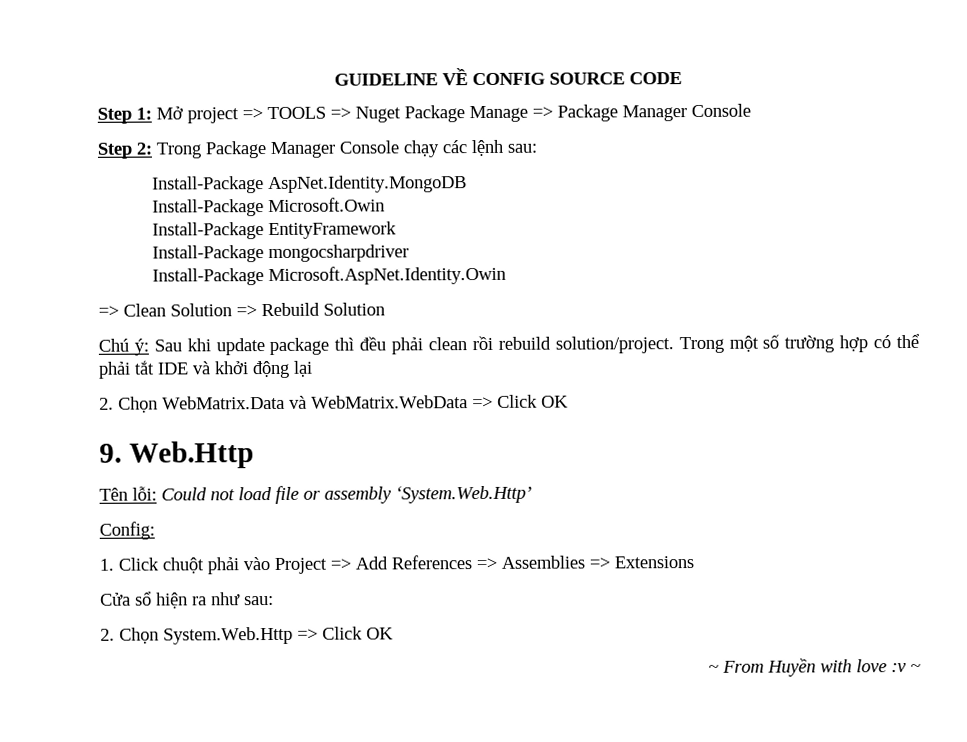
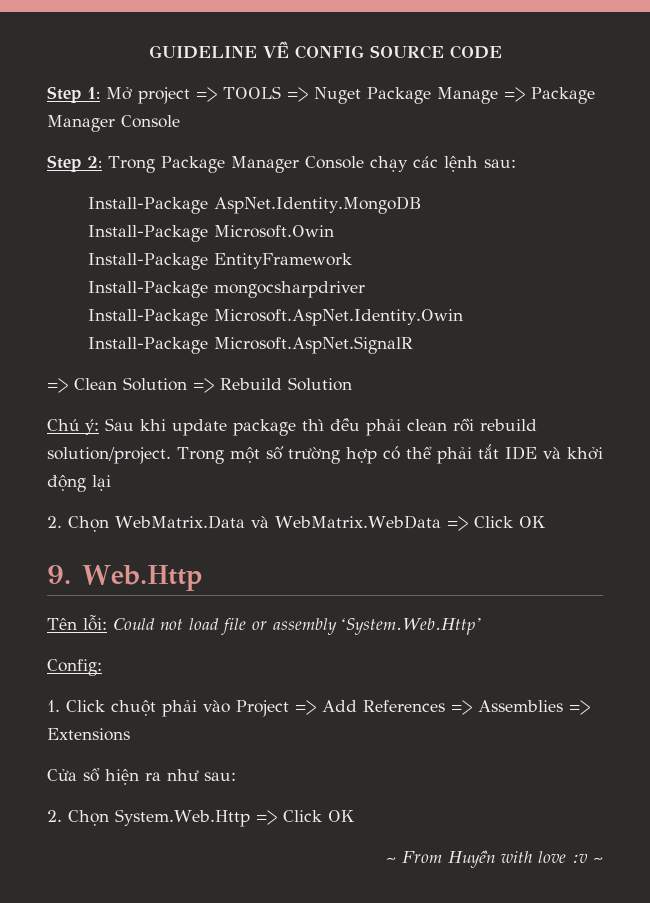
+ Install-Package Microsoft.AspNet.SignalR

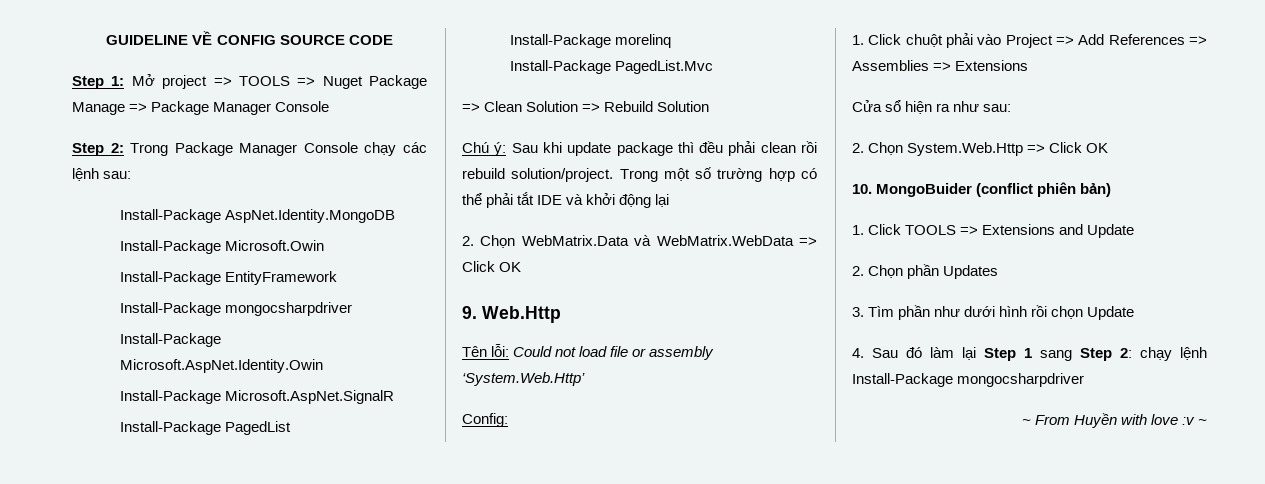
+ Install-Package PagedList
+ Install-Package morelinq
+ Install-Package PagedList.Mvc
+ 10. MongoBuider (conflict phiên bản)
+ 1. Click TOOLS => Extensions and Update
+ 2. Chọn phần Updates
+ 3. Tìm phần như dưới hình rồi chọn Update
+ 4. Sau đó làm lại Step 1 sang Step 2: chạy lệnh Install-Package mongocsharpdriver

